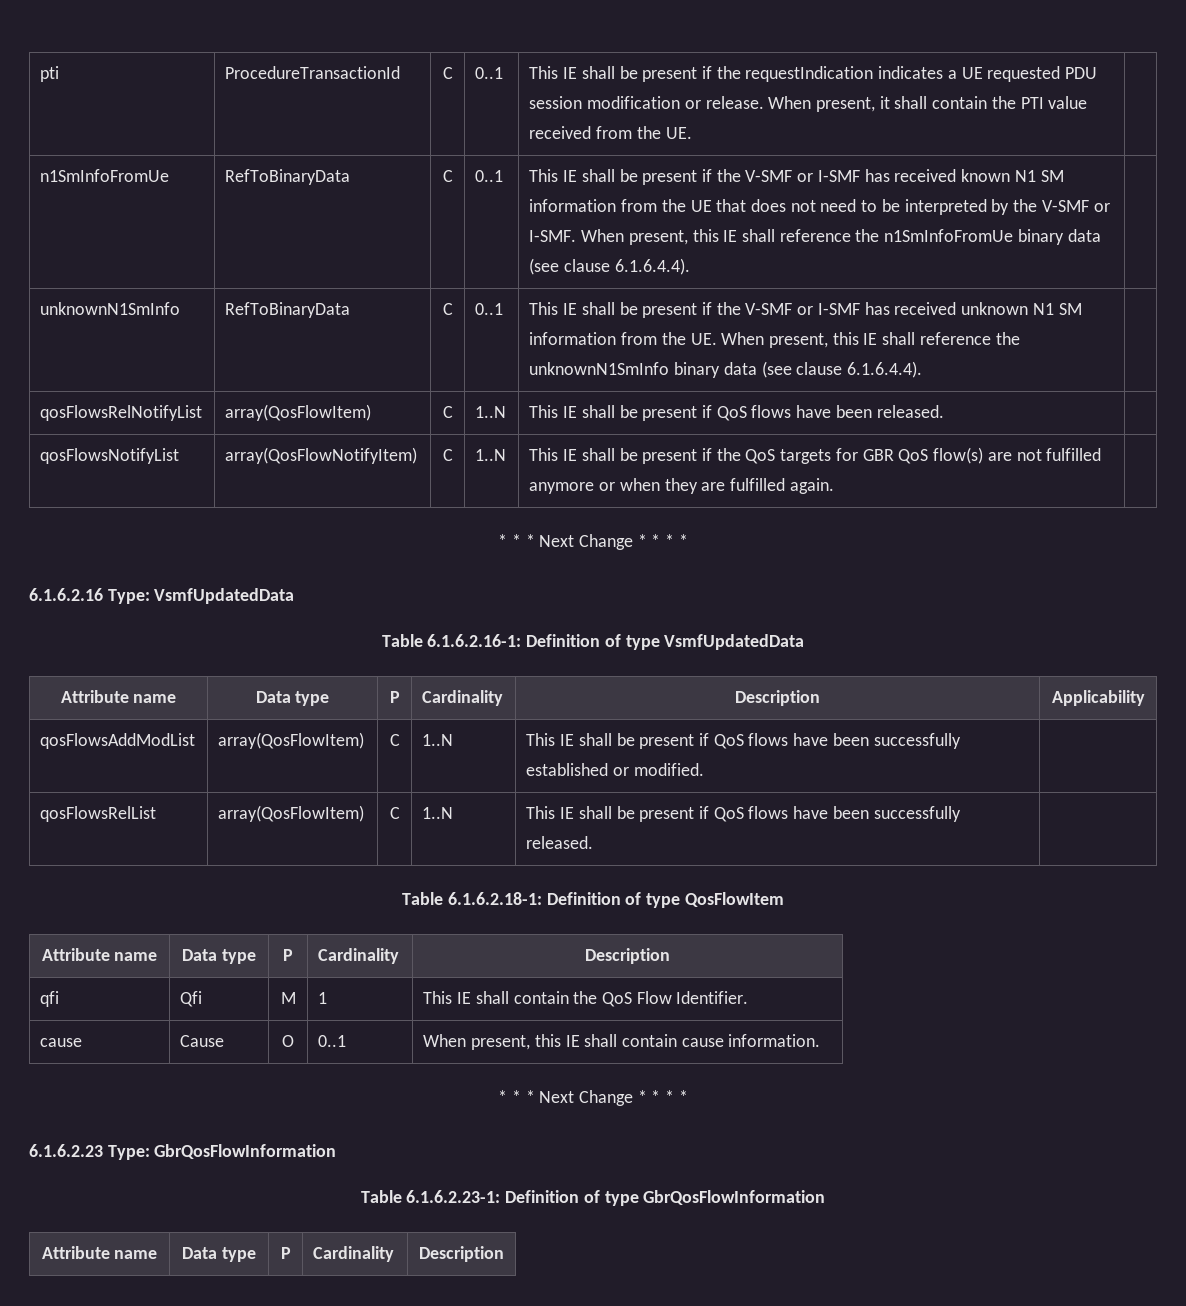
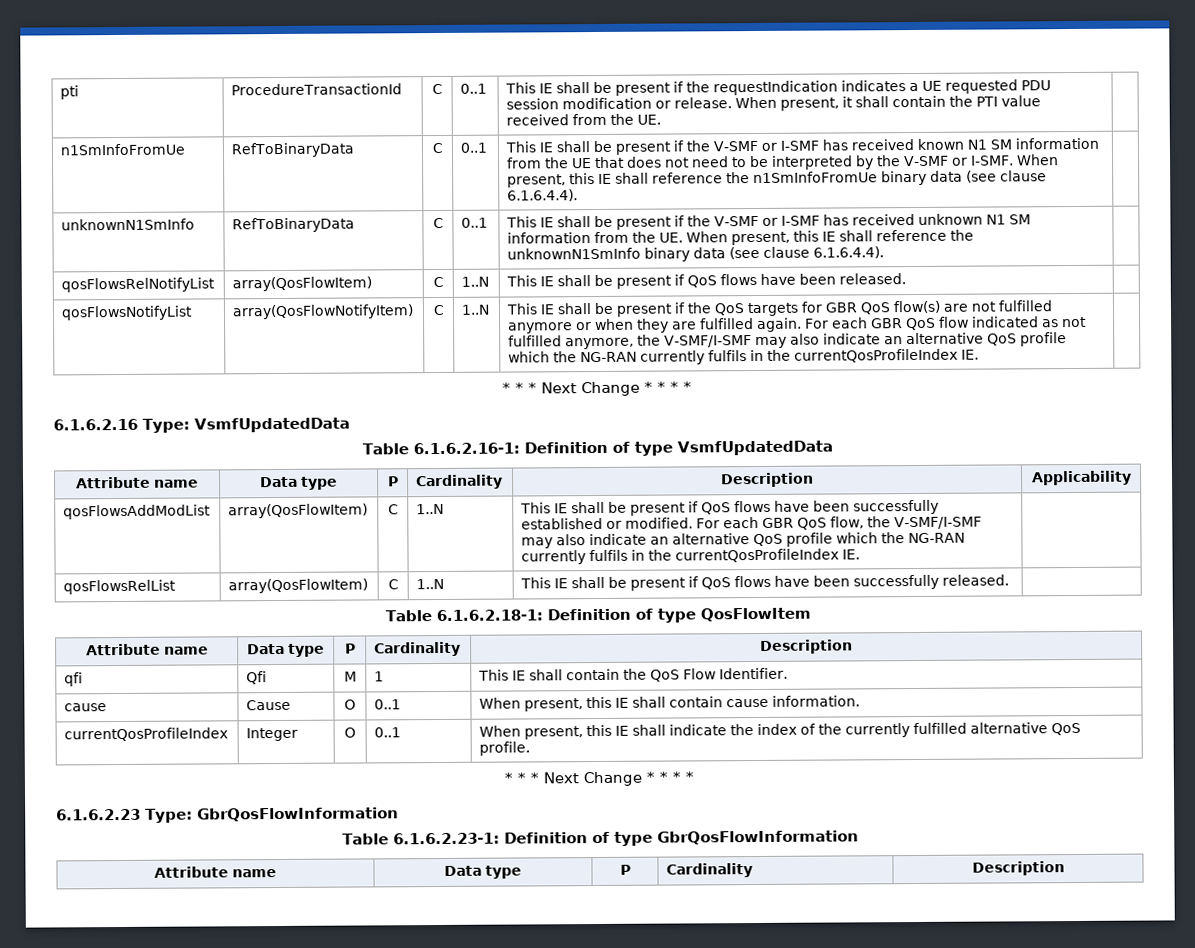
+ For each GBR QoS flow indicated as not fulfilled anymore, the V-SMF/I-SMF may also indicate an alternative QoS profile which the NG-RAN currently fulfils in the currentQosProfileIndex IE.
+ For each GBR QoS flow, the V-SMF/I-SMF may also indicate an alternative QoS profile which the NG-RAN currently fulfils in the currentQosProfileIndex IE.
+ currentQosProfileIndex | Integer | O | 0..1 | When present, this IE shall indicate the index of the currently fulfilled alternative QoS profile.

